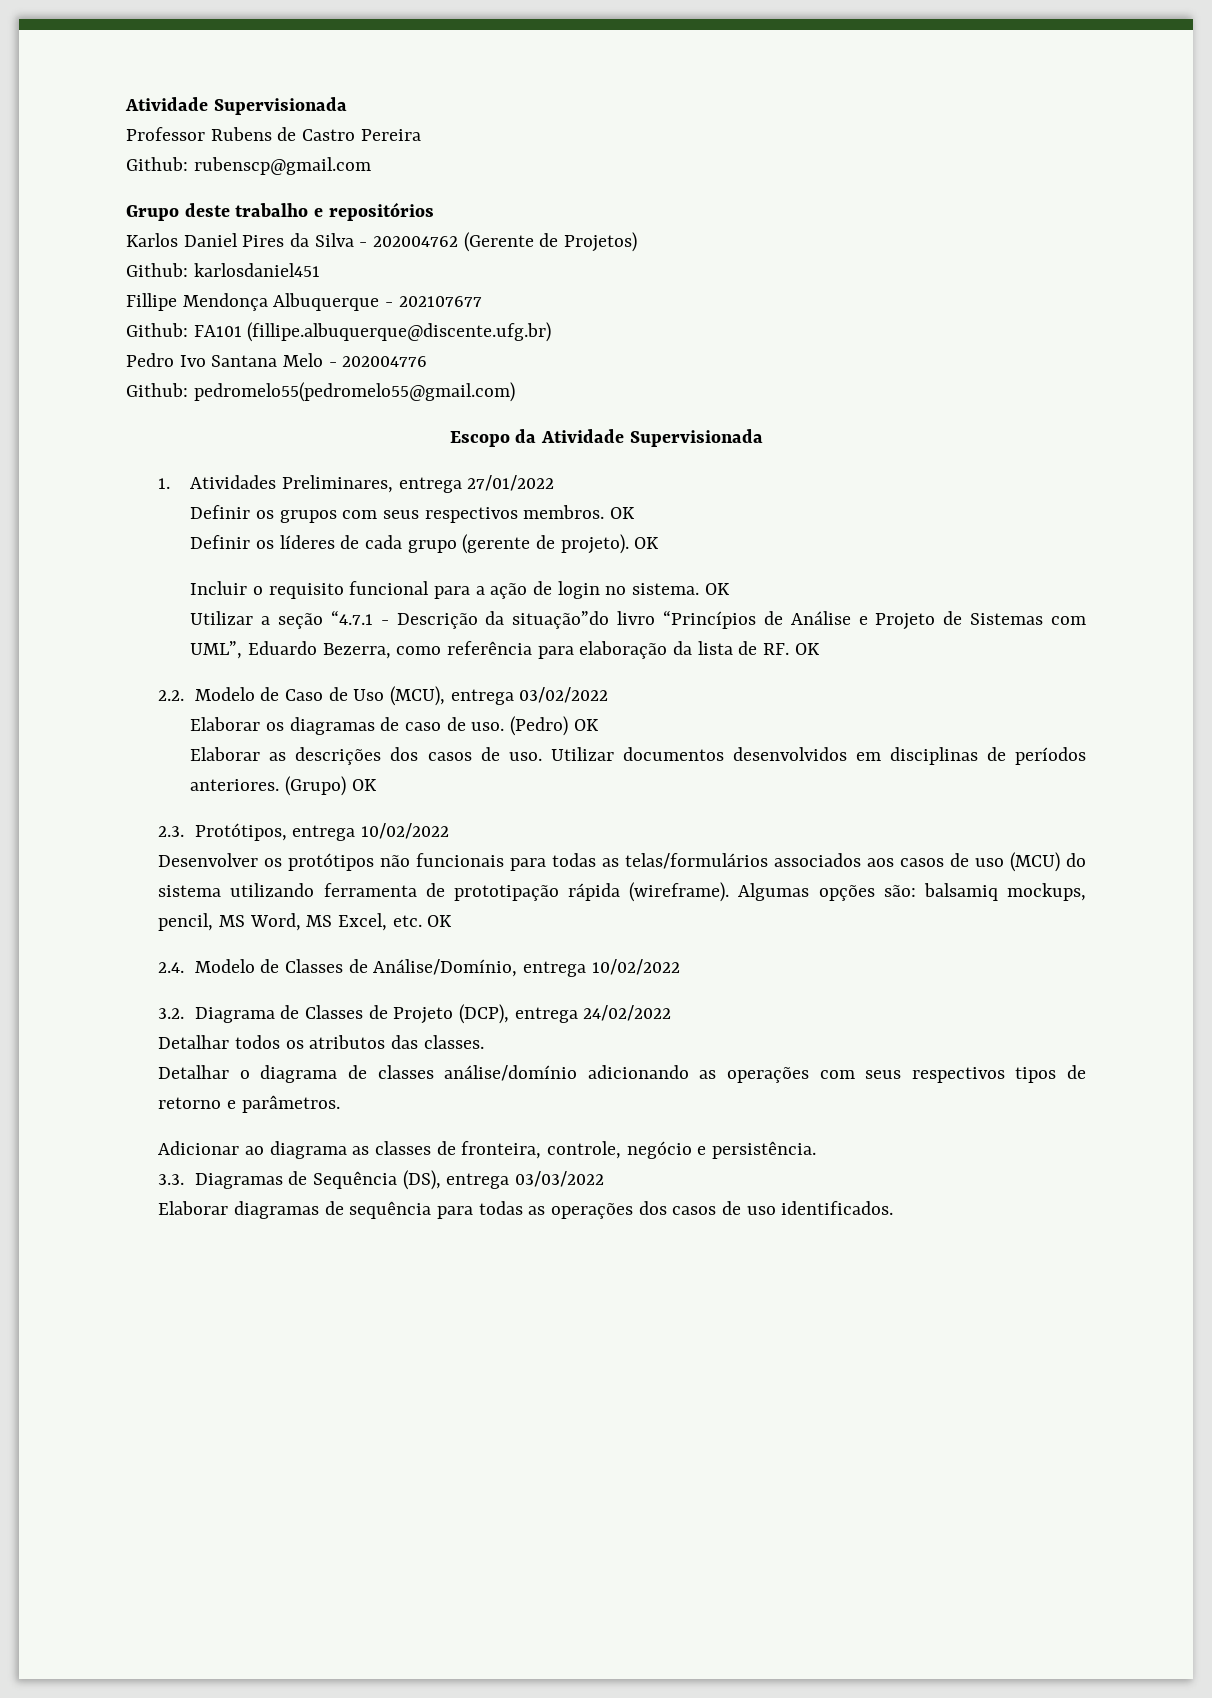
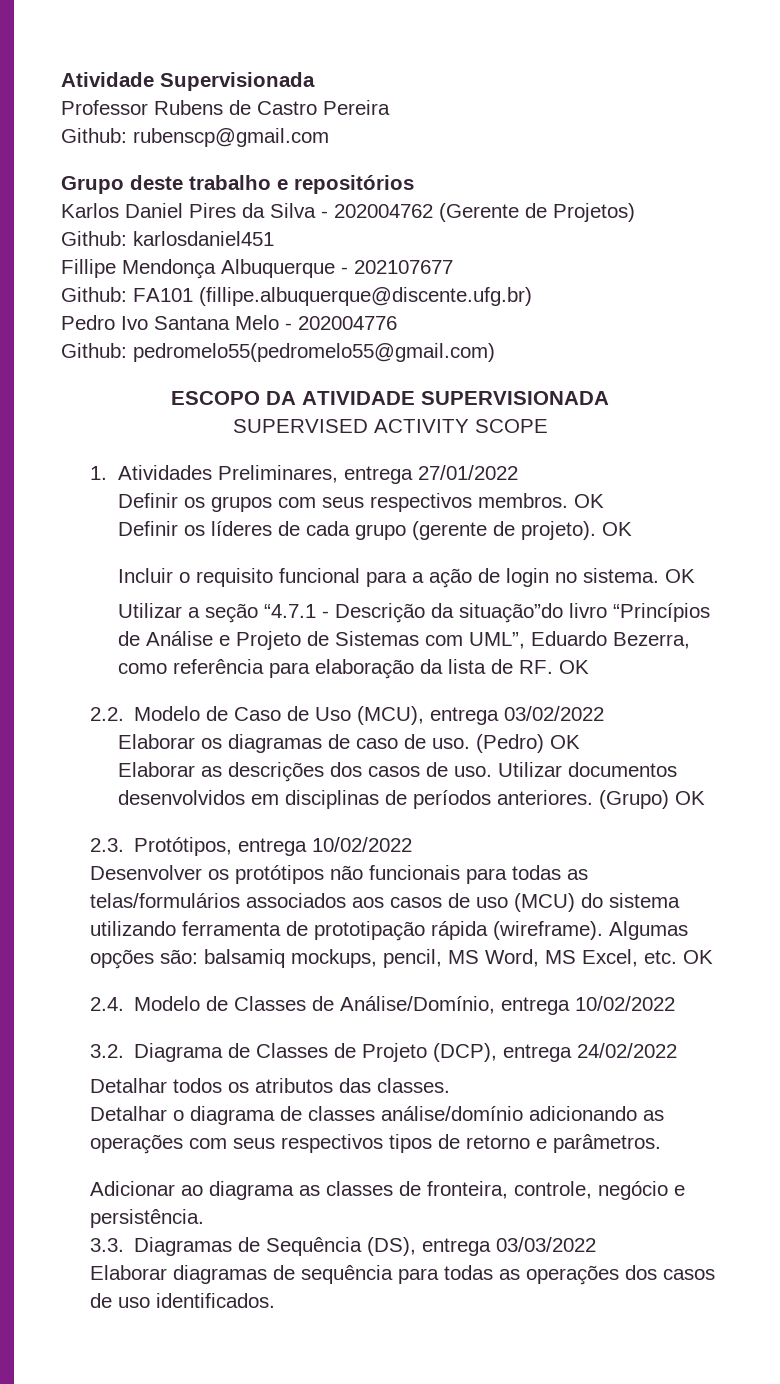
- Escopo da Atividade Supervisionada
+ ESCOPO DA ATIVIDADE SUPERVISIONADA
+ SUPERVISED ACTIVITY SCOPE

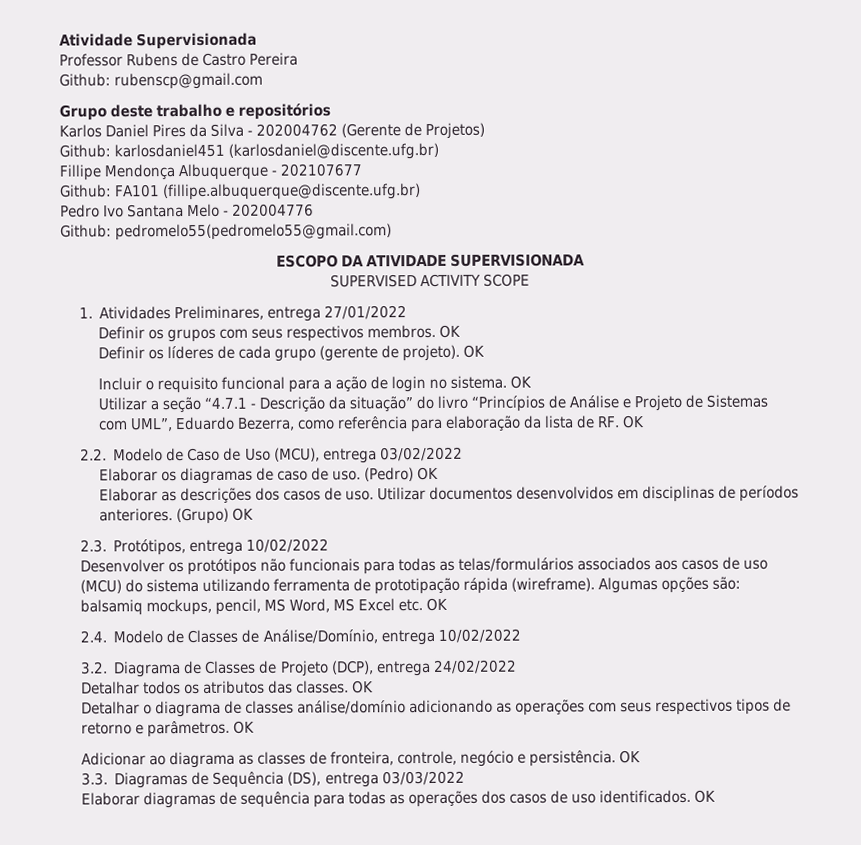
- Github: karlosdaniel451
+ Github: karlosdaniel451 (karlosdaniel@discente.ufg.br)
- Utilizar a seção “4.7.1 - Descrição da situação”do livro “Princípios de Análise e Projeto de Sistemas com UML”, Eduardo Bezerra, como referência para elaboração da lista de RF. OK
+ Utilizar a seção “4.7.1 - Descrição da situação” do livro “Princípios de Análise e Projeto de Sistemas com UML”, Eduardo Bezerra, como referência para elaboração da lista de RF. OK
- Algumas opções são: balsamiq mockups, pencil, MS Word, MS Excel, etc. OK
+ Algumas opções são: balsamiq mockups, pencil, MS Word, MS Excel etc. OK
- Detalhar todos os atributos das classes.
+ Detalhar todos os atributos das classes. OK
- Detalhar o diagrama de classes análise/domínio adicionando as operações com seus respectivos tipos de retorno e parâmetros.
+ Detalhar o diagrama de classes análise/domínio adicionando as operações com seus respectivos tipos de retorno e parâmetros. OK
- Adicionar ao diagrama as classes de fronteira, controle, negócio e persistência.
+ Adicionar ao diagrama as classes de fronteira, controle, negócio e persistência. OK
- Elaborar diagramas de sequência para todas as operações dos casos de uso identificados.
+ Elaborar diagramas de sequência para todas as operações dos casos de uso identificados. OK

